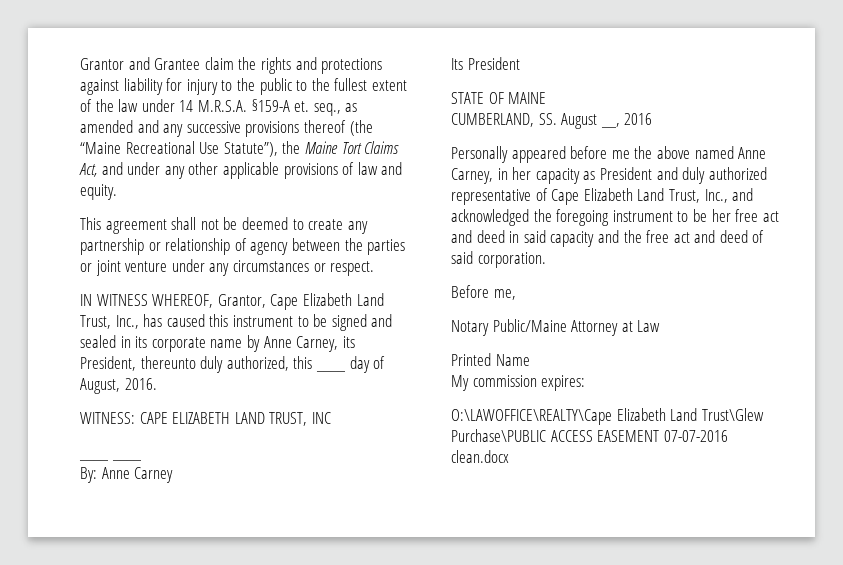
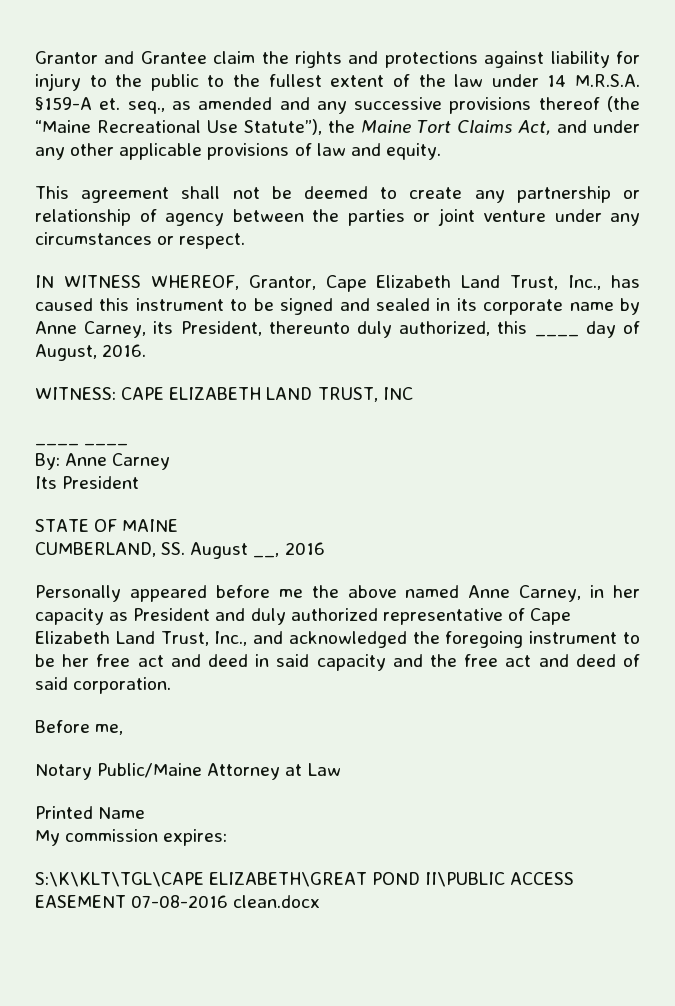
- O:\LAWOFFICE\REALTY\Cape Elizabeth Land Trust\Glew Purchase\PUBLIC ACCESS EASEMENT 07-07-2016 clean.docx
+ S:\K\KLT\TGL\CAPE ELIZABETH\GREAT POND II\PUBLIC ACCESS EASEMENT 07-08-2016 clean.docx

